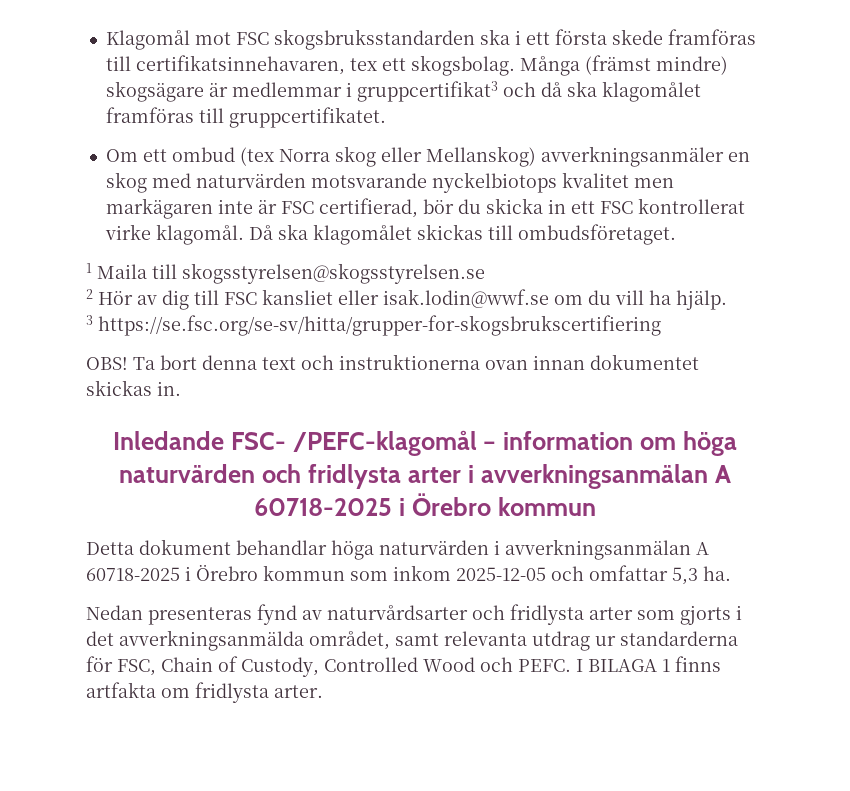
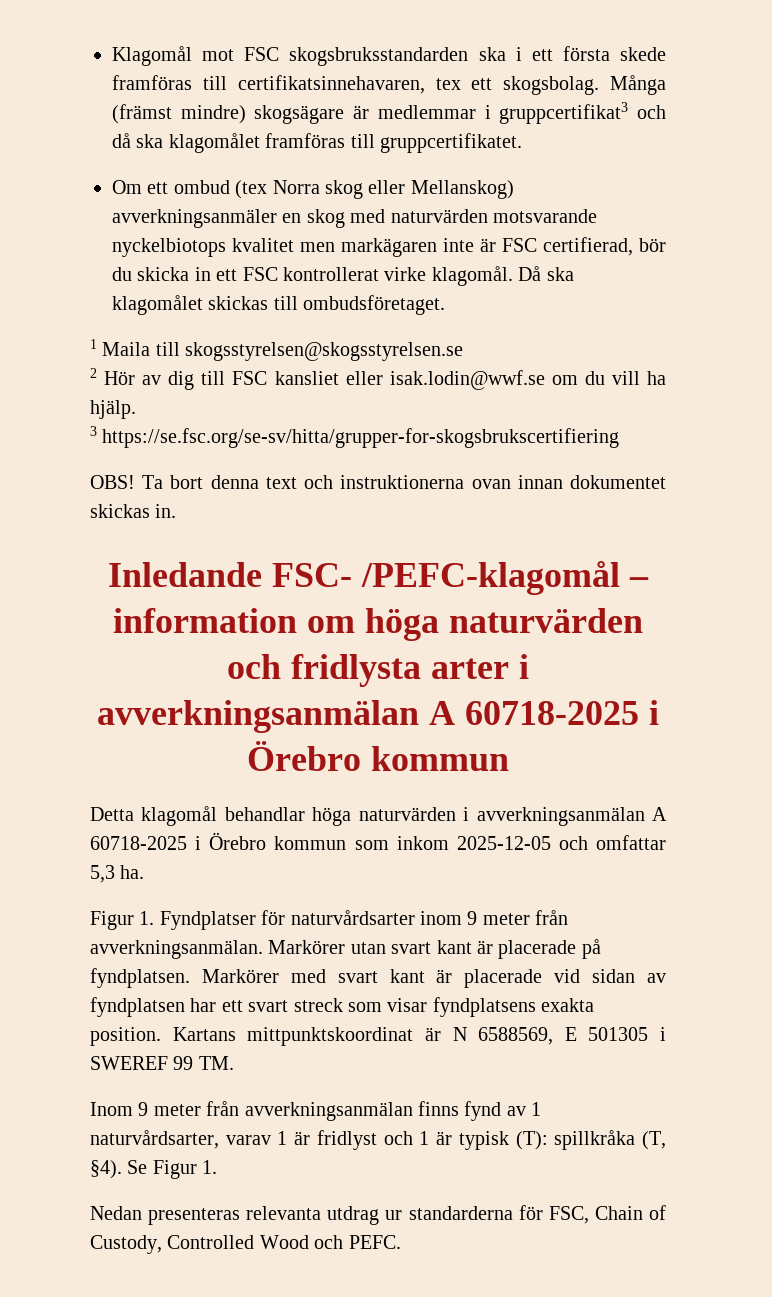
- Detta dokument behandlar höga naturvärden i avverkningsanmälan A 60718-2025 i Örebro kommun som inkom 2025-12-05 och omfattar 5,3 ha.
+ Detta klagomål behandlar höga naturvärden i avverkningsanmälan A 60718-2025 i Örebro kommun som inkom 2025-12-05 och omfattar 5,3 ha.
- Nedan presenteras fynd av naturvårdsarter och fridlysta arter som gjorts i det avverkningsanmälda området, samt relevanta utdrag ur standarderna för FSC, Chain of Custody, Controlled Wood och PEFC. I BILAGA 1 finns artfakta om fridlysta arter.
+ Figur 1. Fyndplatser för naturvårdsarter inom 9 meter från avverkningsanmälan. Markörer utan svart kant är placerade på fyndplatsen. Markörer med svart kant är placerade vid sidan av fyndplatsen har ett svart streck som visar fyndplatsens exakta position. Kartans mittpunktskoordinat är N 6588569, E 501305 i SWEREF 99 TM.
+ Inom 9 meter från avverkningsanmälan finns fynd av 1 naturvårdsarter, varav 1 är fridlyst och 1 är typisk (T): spillkråka (T, §4). Se Figur 1.
+ Nedan presenteras relevanta utdrag ur standarderna för FSC, Chain of Custody, Controlled Wood och PEFC.

